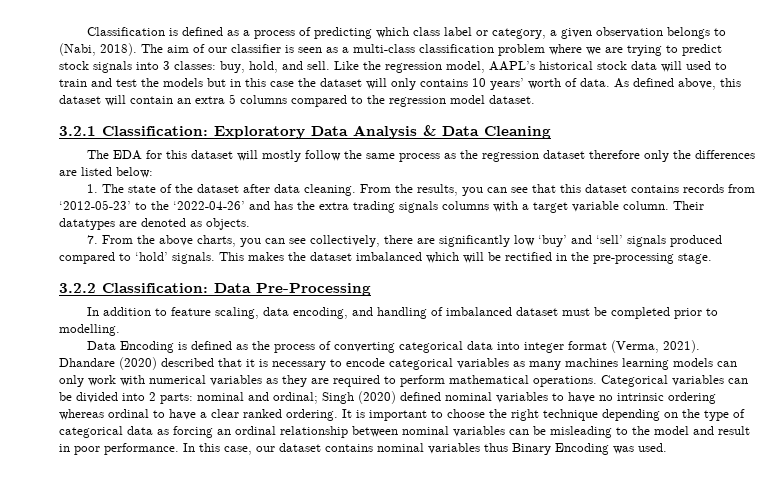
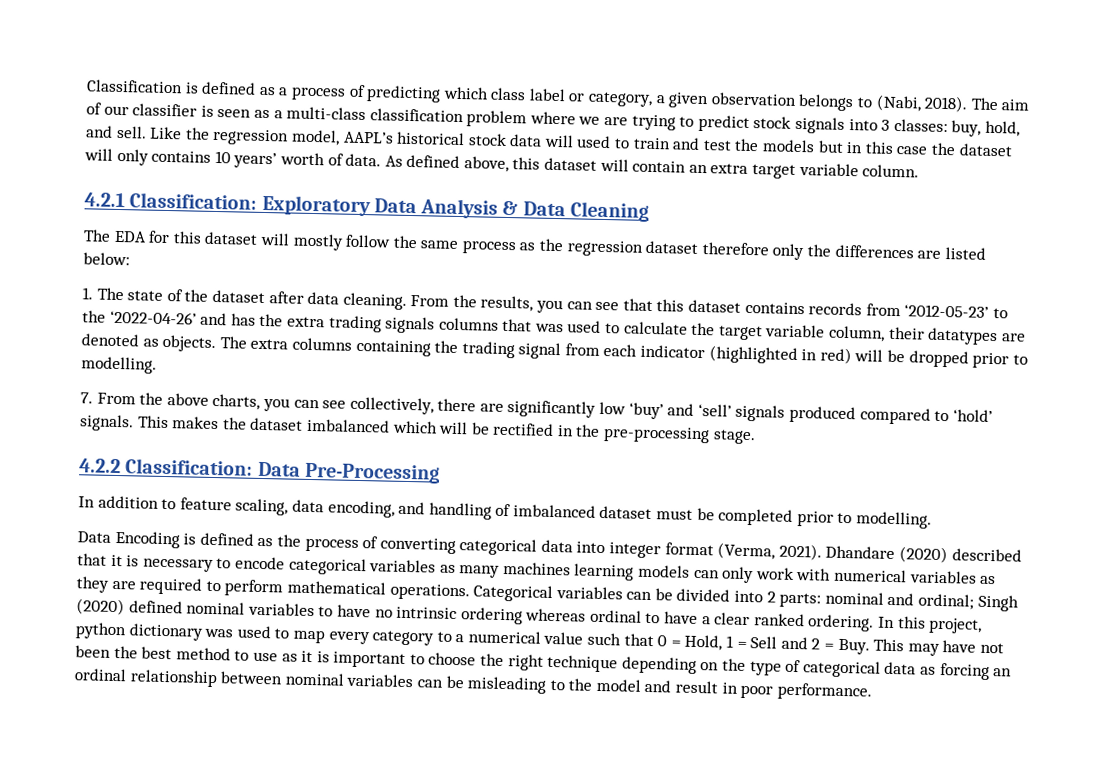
- As defined above, this dataset will contain an extra 5 columns compared to the regression model dataset.
- 3.2.1 Classification: Exploratory Data Analysis & Data Cleaning
+ As defined above, this dataset will contain an extra target variable column.
+ 4.2.1 Classification: Exploratory Data Analysis & Data Cleaning
- From the results, you can see that this dataset contains records from ‘2012-05-23’ to the ‘2022-04-26’ and has the extra trading signals columns with a target variable column. Their datatypes are denoted as objects.
+ From the results, you can see that this dataset contains records from ‘2012-05-23’ to the ‘2022-04-26’ and has the extra trading signals columns that was used to calculate the target variable column, their datatypes are denoted as objects. The extra columns containing the trading signal from each indicator (highlighted in red) will be dropped prior to modelling.
- 3.2.2 Classification: Data Pre-Processing
+ 4.2.2 Classification: Data Pre-Processing
- It is important to choose the right technique depending on the type of categorical data as forcing an ordinal relationship between nominal variables can be misleading to the model and result in poor performance. In this case, our dataset contains nominal variables thus Binary Encoding was used.
+ In this project, python dictionary was used to map every category to a numerical value such that 0 = Hold, 1 = Sell and 2 = Buy. This may have not been the best method to use as it is important to choose the right technique depending on the type of categorical data as forcing an ordinal relationship between nominal variables can be misleading to the model and result in poor performance.

